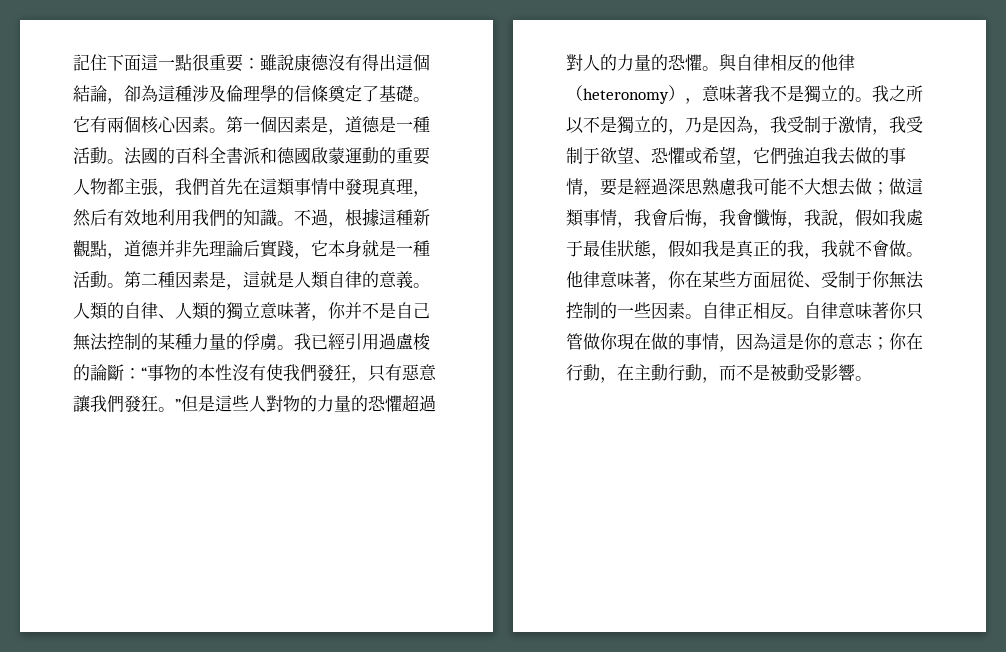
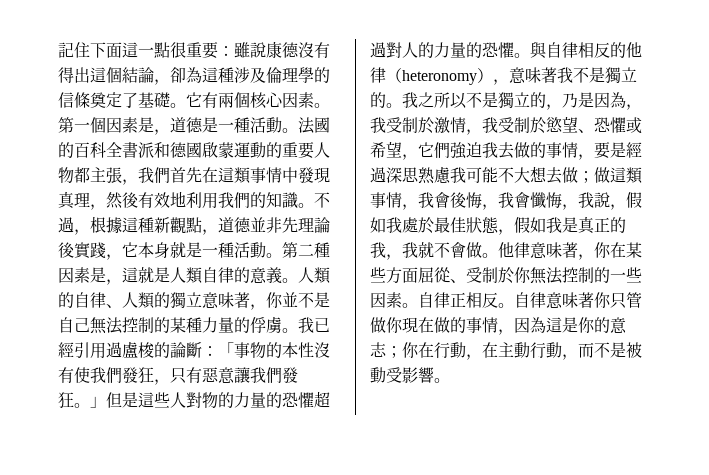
- 法國的百科全書派和德國啟蒙運動的重要人物都主張，我們首先在這類事情中發現真理，然后有效地利用我們的知識。
+ 法國的百科全書派和德國啟蒙運動的重要人物都主張，我們首先在這類事情中發現真理，然後有效地利用我們的知識。
- 不過，根據這種新觀點，道德并非先理論后實踐，它本身就是一種活動。
+ 不過，根據這種新觀點，道德並非先理論後實踐，它本身就是一種活動。
- 人類的自律、人類的獨立意味著，你并不是自己無法控制的某種力量的俘虜。
+ 人類的自律、人類的獨立意味著，你並不是自己無法控制的某種力量的俘虜。
- 我已經引用過盧梭的論斷：“事物的本性沒有使我們發狂，只有惡意讓我們發狂。”但是這些人對物的力量的恐懼超過對人的力量的恐懼。
+ 我已經引用過盧梭的論斷：「事物的本性沒有使我們發狂，只有惡意讓我們發狂。」但是這些人對物的力量的恐懼超過對人的力量的恐懼。
- 我之所以不是獨立的，乃是因為，我受制于激情，我受制于欲望、恐懼或希望，它們強迫我去做的事情，要是經過深思熟慮我可能不大想去做；做這類事情，我會后悔，我會懺悔，我說，假如我處于最佳狀態，假如我是真正的我，我就不會做。
+ 我之所以不是獨立的，乃是因為，我受制於激情，我受制於慾望、恐懼或希望，它們強迫我去做的事情，要是經過深思熟慮我可能不大想去做；做這類事情，我會後悔，我會懺悔，我說，假如我處於最佳狀態，假如我是真正的我，我就不會做。
- 他律意味著，你在某些方面屈從、受制于你無法控制的一些因素。
+ 他律意味著，你在某些方面屈從、受制於你無法控制的一些因素。

